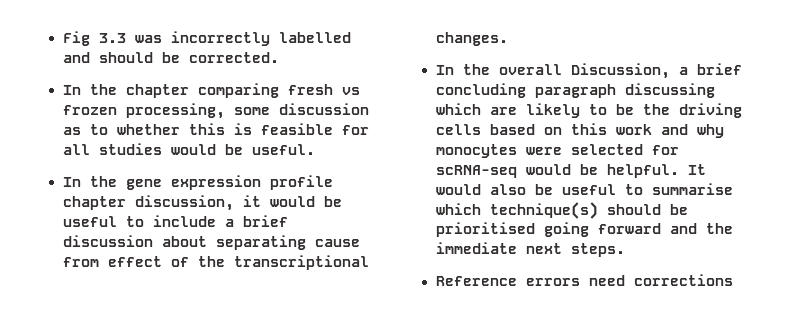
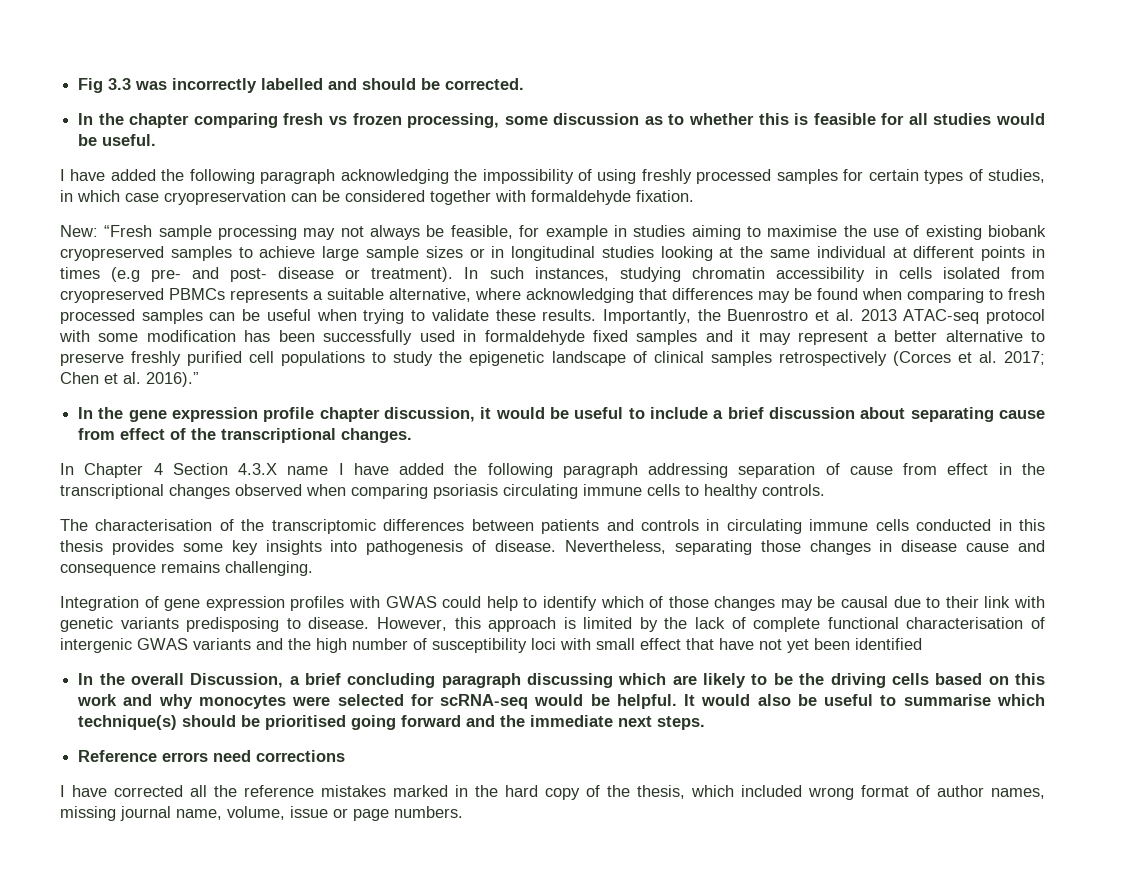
+ I have added the following paragraph acknowledging the impossibility of using freshly processed samples for certain types of studies, in which case cryopreservation can be considered together with formaldehyde fixation.
+ New: “Fresh sample processing may not always be feasible, for example in studies aiming to maximise the use of existing biobank cryopreserved samples to achieve large sample sizes or in longitudinal studies looking at the same individual at different points in times (e.g pre- and post- disease or treatment). In such instances, studying chromatin accessibility in cells isolated from cryopreserved PBMCs represents a suitable alternative, where acknowledging that differences may be found when comparing to fresh processed samples can be useful when trying to validate these results. Importantly, the Buenrostro et al. 2013 ATAC-seq protocol with some modification has been successfully used in formaldehyde fixed samples and it may represent a better alternative to preserve freshly purified cell populations to study the epigenetic landscape of clinical samples retrospectively (Corces et al. 2017; Chen et al. 2016).”
+ In Chapter 4 Section 4.3.X name I have added the following paragraph addressing separation of cause from effect in the transcriptional changes observed when comparing psoriasis circulating immune cells to healthy controls.
+ The characterisation of the transcriptomic differences between patients and controls in circulating immune cells conducted in this thesis provides some key insights into pathogenesis of disease. Nevertheless, separating those changes in disease cause and consequence remains challenging.
+ Integration of gene expression profiles with GWAS could help to identify which of those changes may be causal due to their link with genetic variants predisposing to disease. However, this approach is limited by the lack of complete functional characterisation of intergenic GWAS variants and the high number of susceptibility loci with small effect that have not yet been identified
+ I have corrected all the reference mistakes marked in the hard copy of the thesis, which included wrong format of author names, missing journal name, volume, issue or page numbers.

